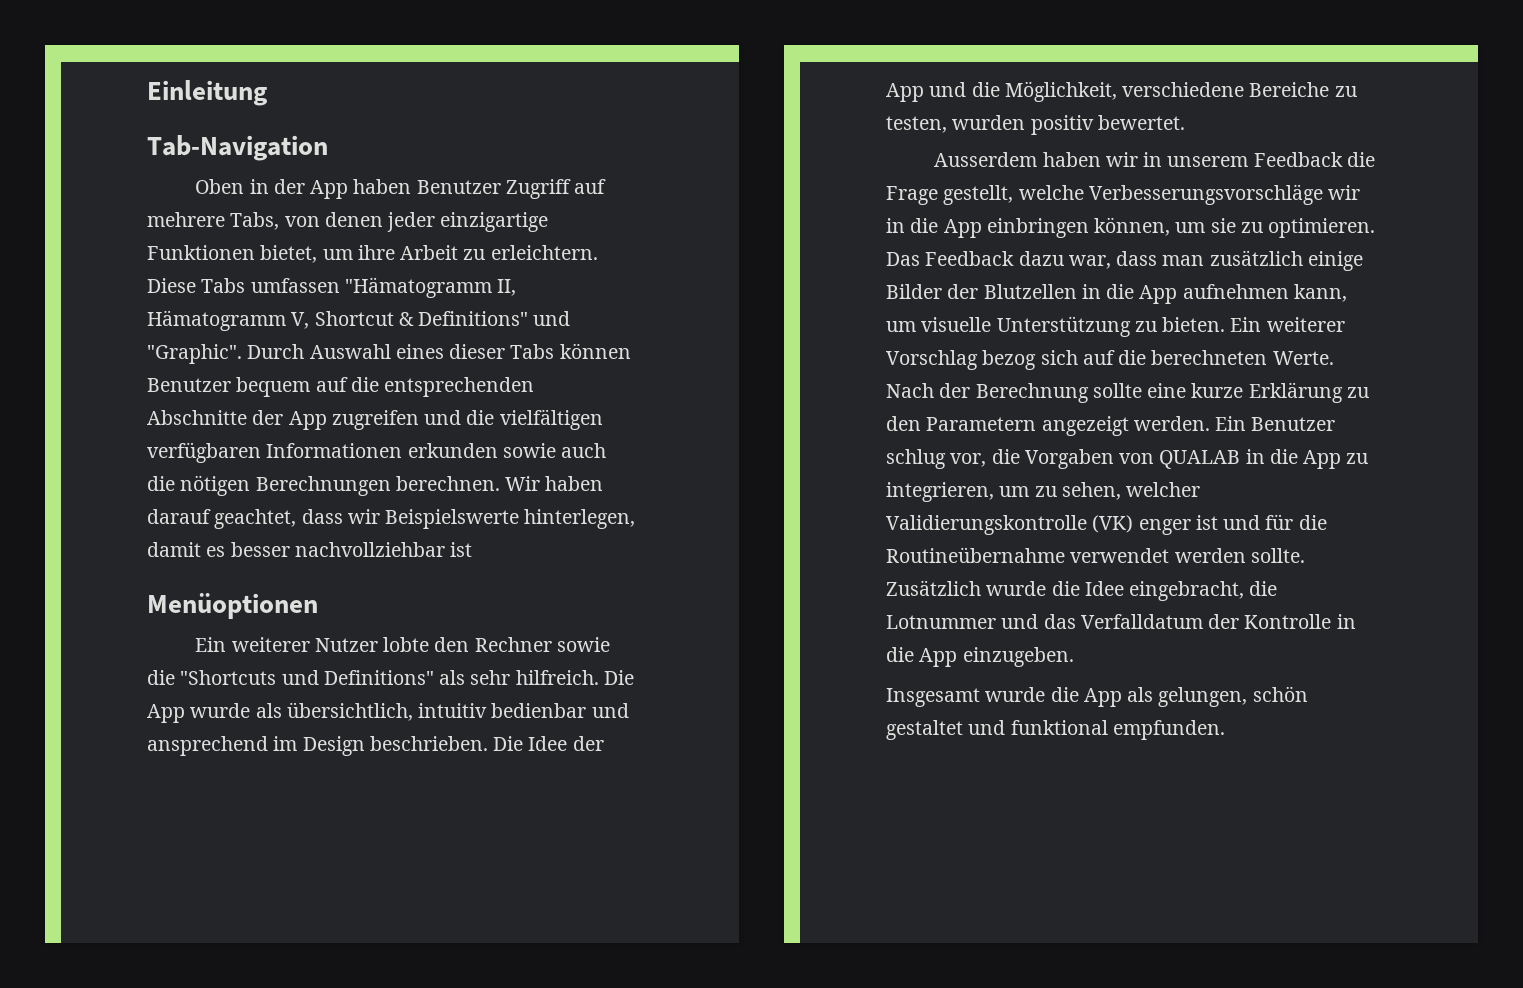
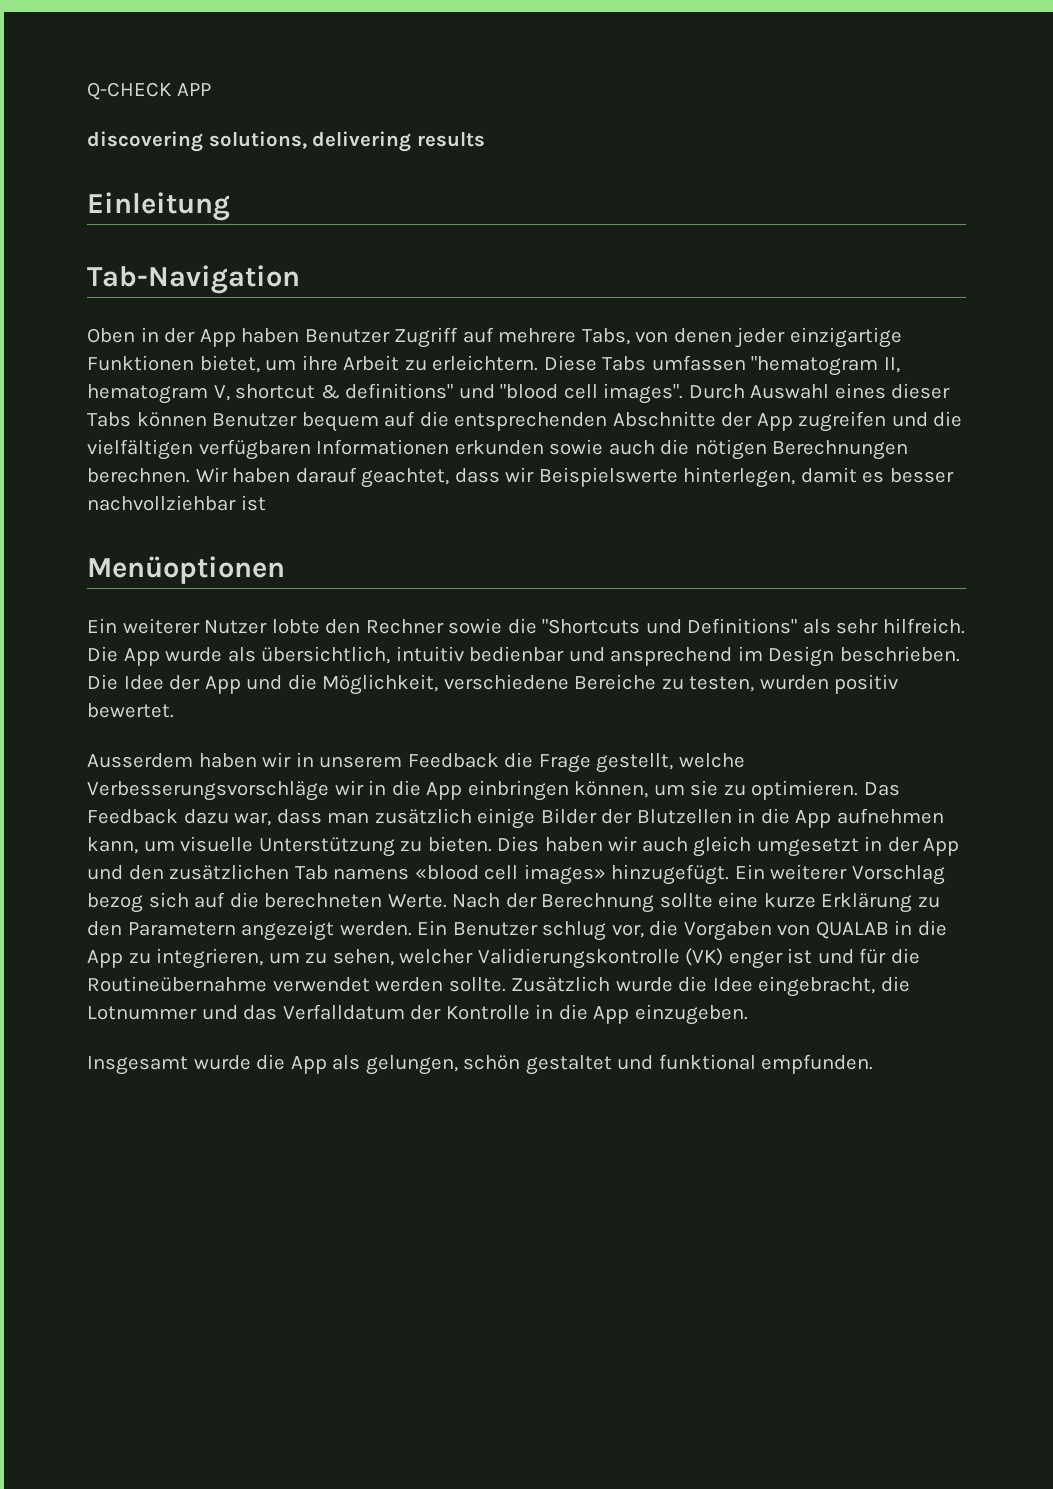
+ Q-CHECK APP
+ discovering solutions, delivering results
- Diese Tabs umfassen "Hämatogramm II, Hämatogramm V, Shortcut & Definitions" und "Graphic".
+ Diese Tabs umfassen "hematogram II, hematogram V, shortcut & definitions" und "blood cell images".
+ Dies haben wir auch gleich umgesetzt in der App und den zusätzlichen Tab namens «blood cell images» hinzugefügt.

